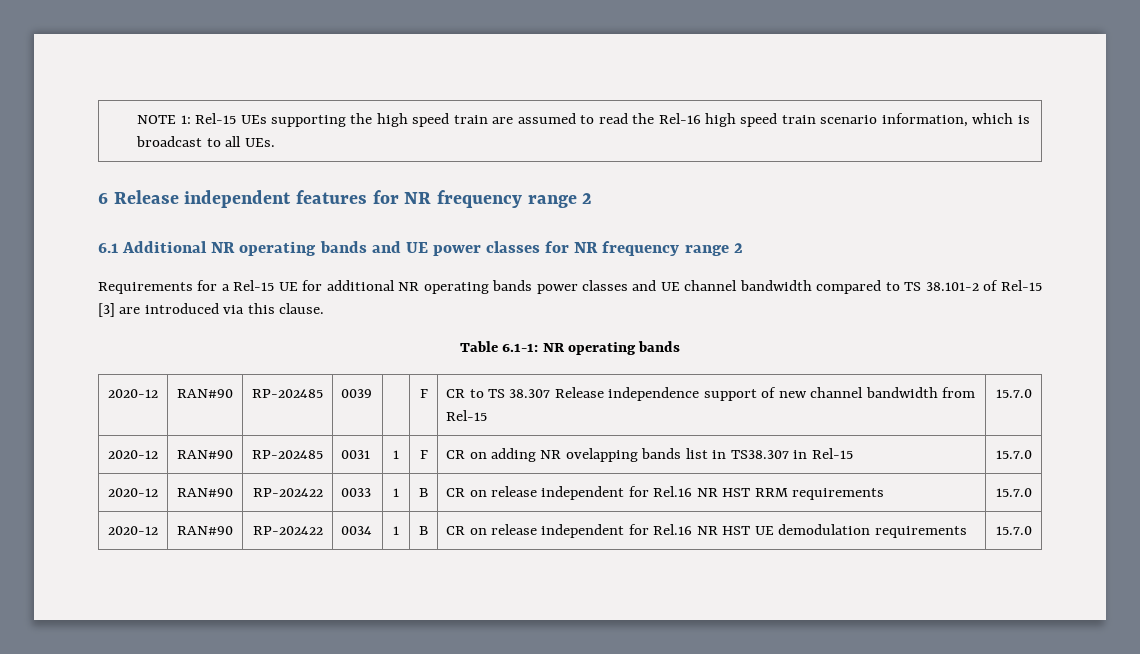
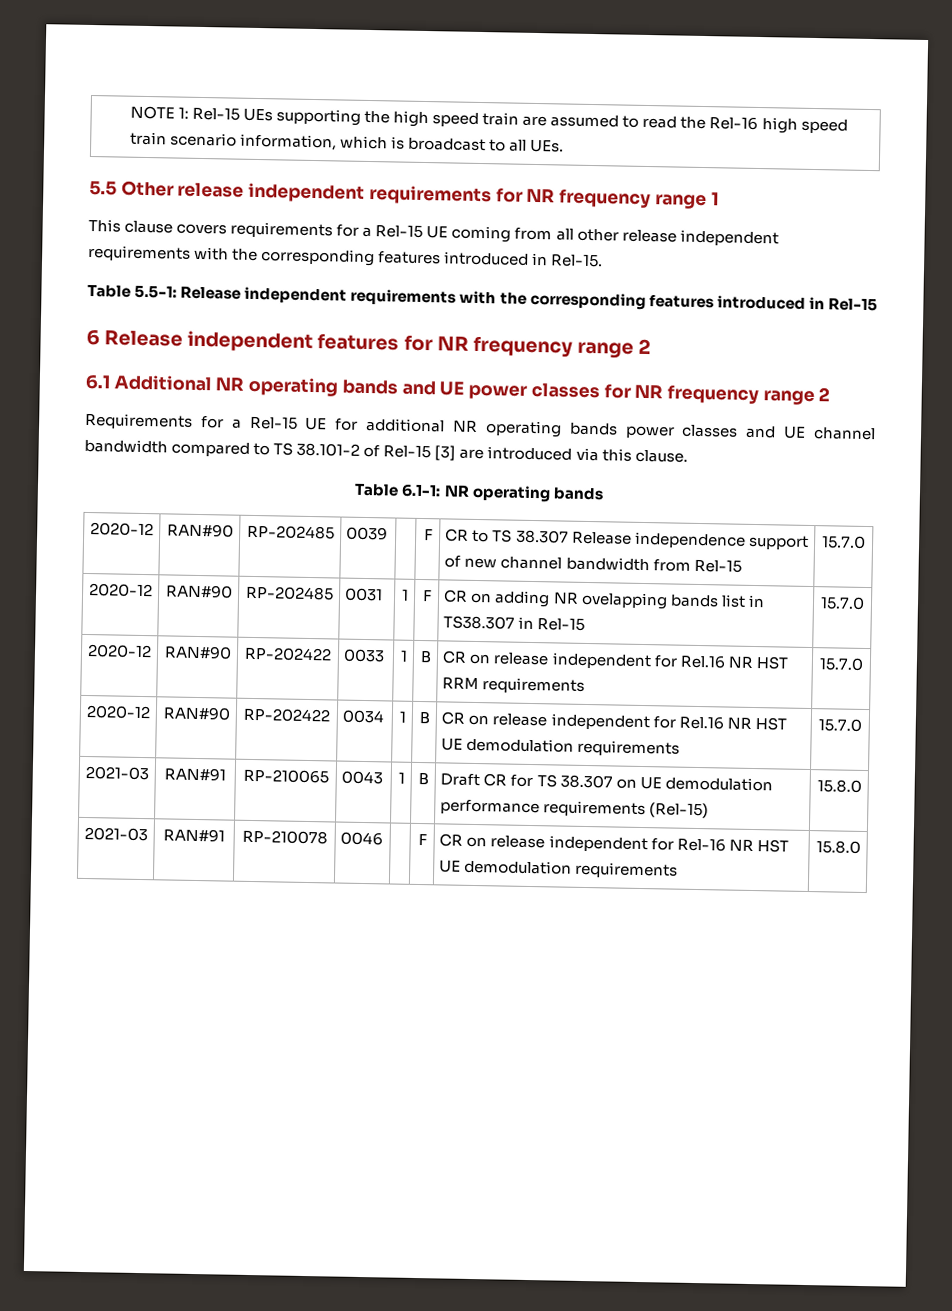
+ 5.5 Other release independent requirements for NR frequency range 1
+ This clause covers requirements for a Rel-15 UE coming from all other release independent requirements with the corresponding features introduced in Rel-15.
+ Table 5.5-1: Release independent requirements with the corresponding features introduced in Rel-15
+ 2021-03 | RAN#91 | RP-210065 | 0043 | 1 | B | Draft CR for TS 38.307 on UE demodulation performance requirements (Rel-15) | 15.8.0
+ 2021-03 | RAN#91 | RP-210078 | 0046 | | F | CR on release independent for Rel-16 NR HST UE demodulation requirements | 15.8.0

